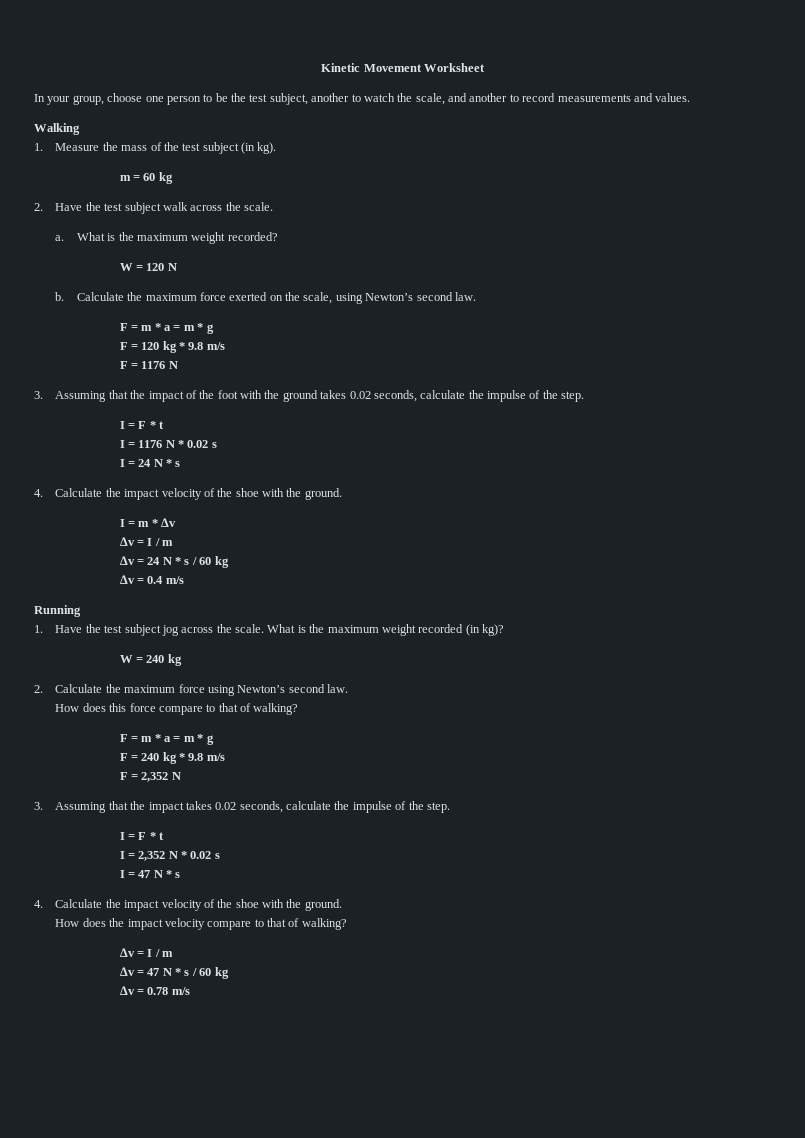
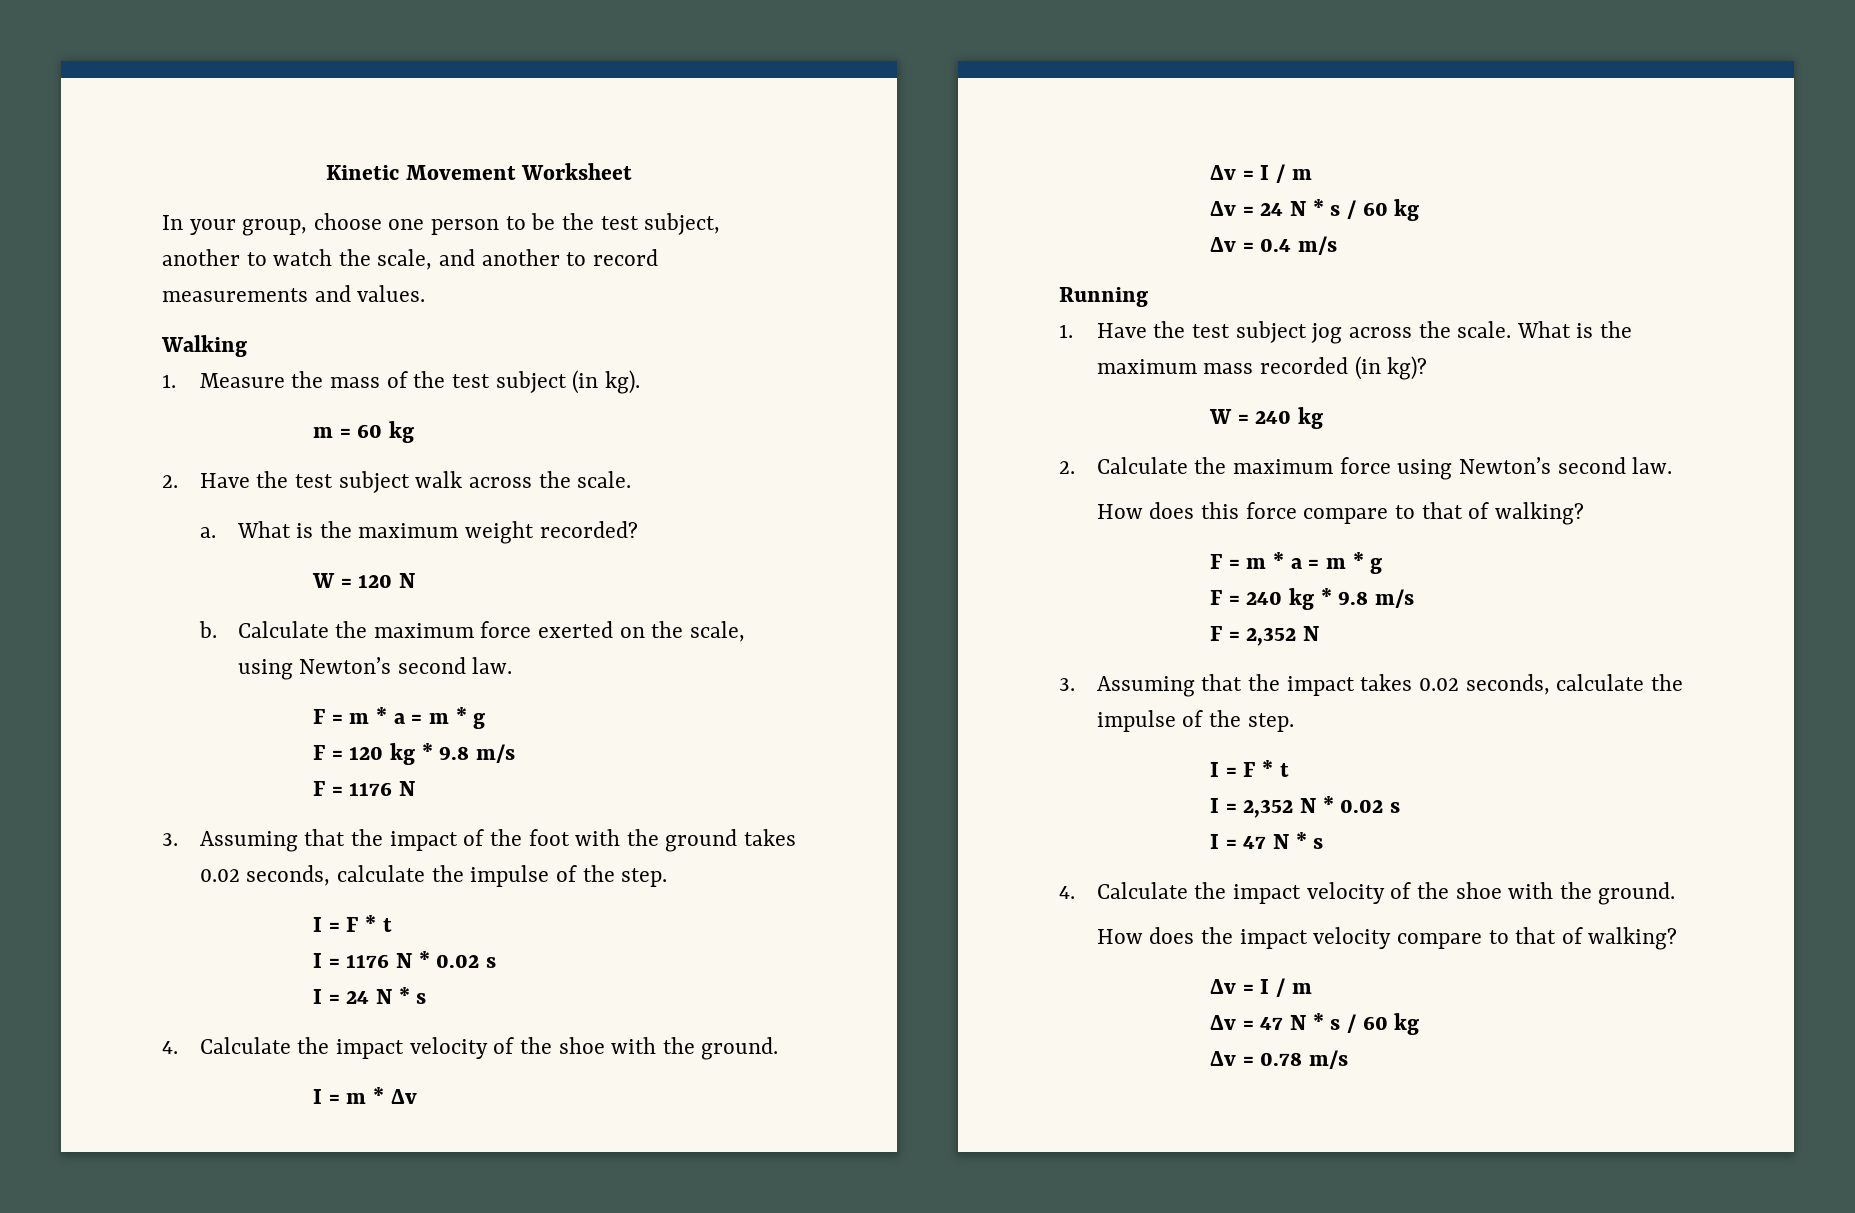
- What is the maximum weight recorded (in kg)?
+ What is the maximum mass recorded (in kg)?

